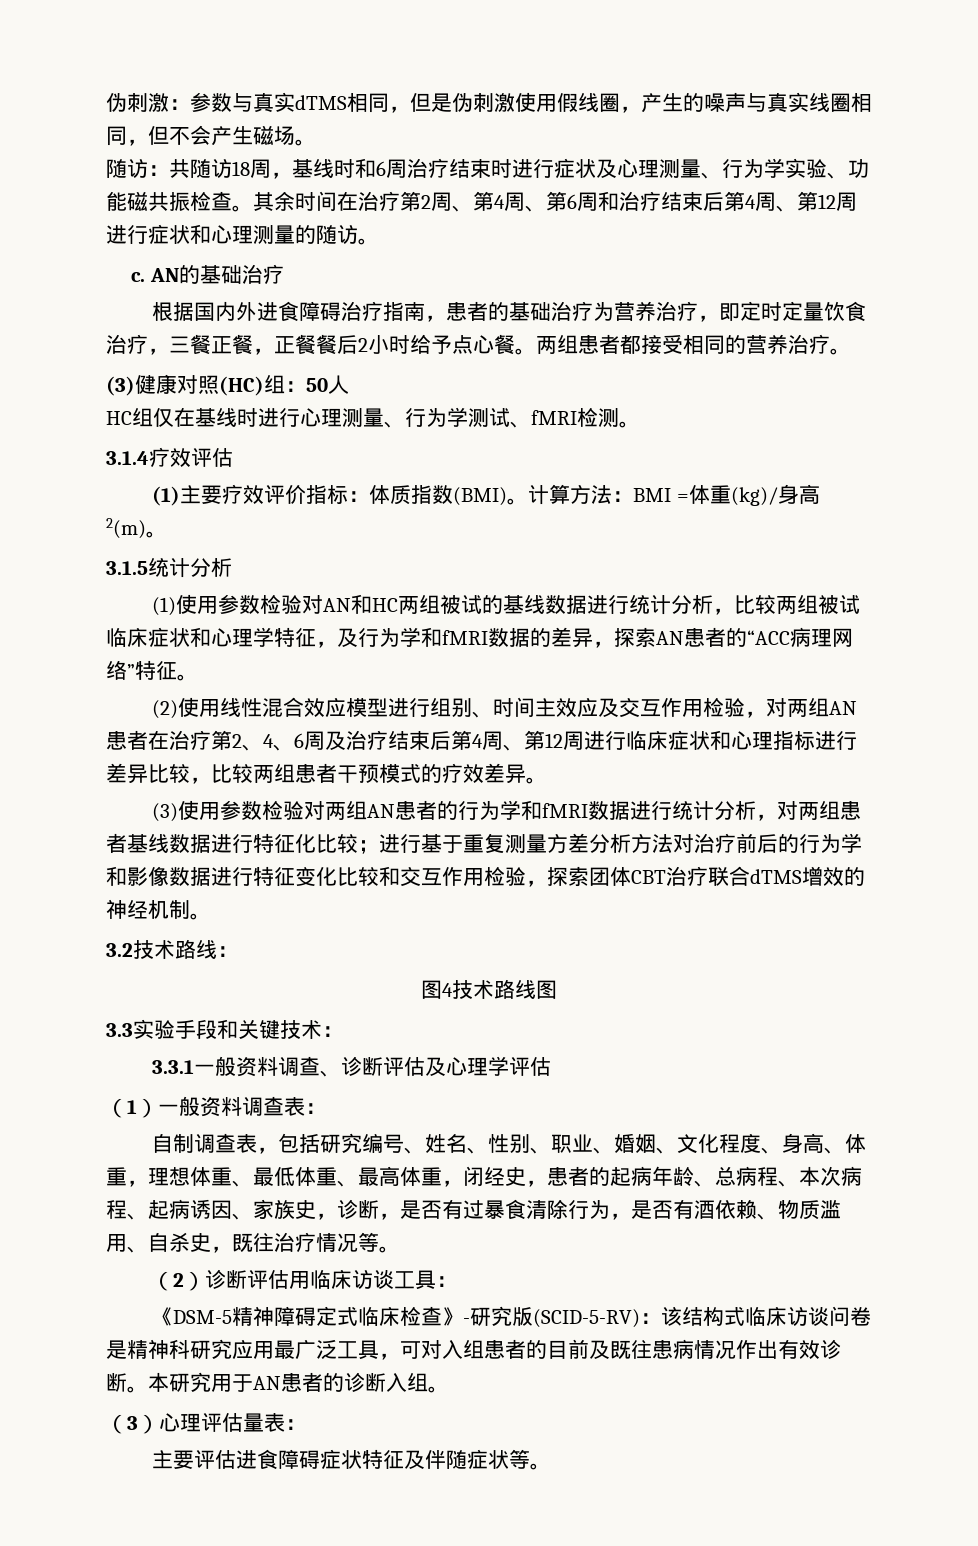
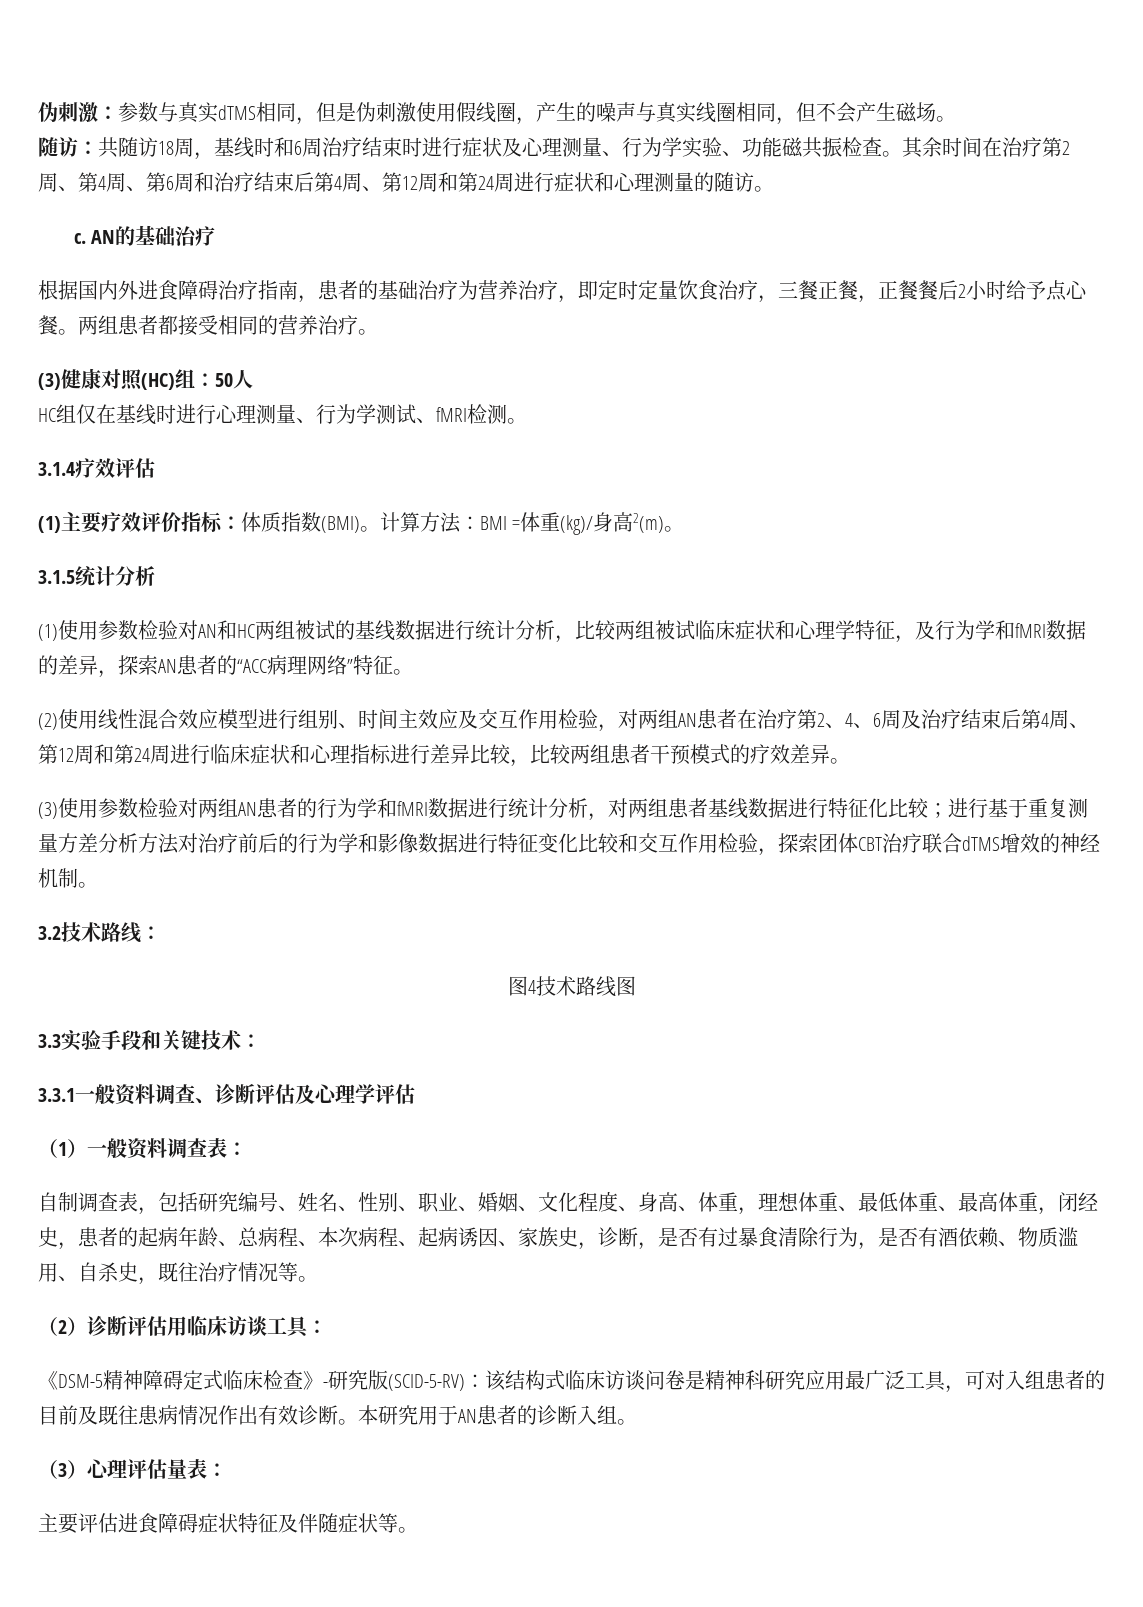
- 其余时间在治疗第2周、第4周、第6周和治疗结束后第4周、第12周进行症状和心理测量的随访。
+ 其余时间在治疗第2周、第4周、第6周和治疗结束后第4周、第12周和第24周进行症状和心理测量的随访。
- (2)使用线性混合效应模型进行组别、时间主效应及交互作用检验，对两组AN患者在治疗第2、4、6周及治疗结束后第4周、第12周进行临床症状和心理指标进行差异比较，比较两组患者干预模式的疗效差异。
+ (2)使用线性混合效应模型进行组别、时间主效应及交互作用检验，对两组AN患者在治疗第2、4、6周及治疗结束后第4周、第12周和第24周进行临床症状和心理指标进行差异比较，比较两组患者干预模式的疗效差异。

